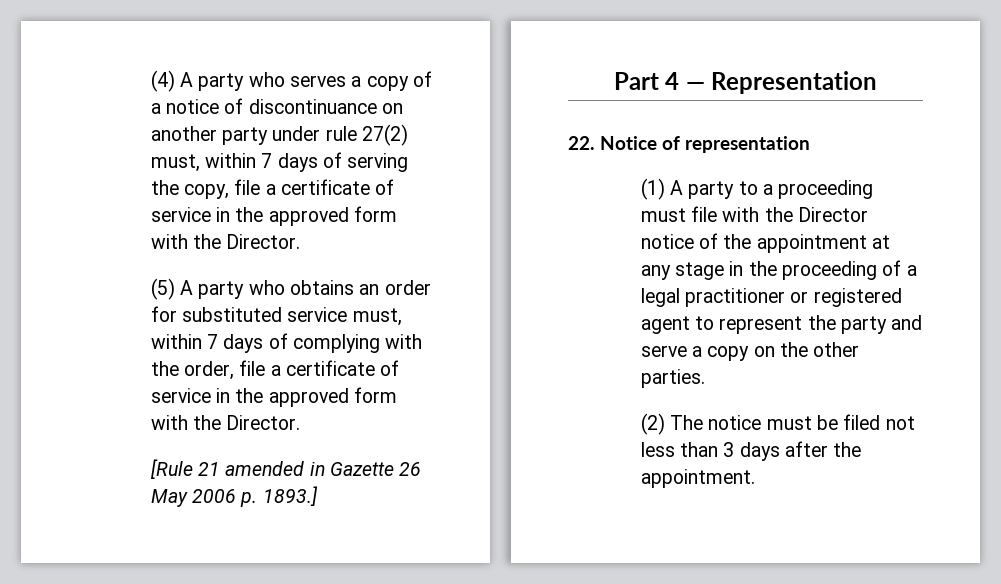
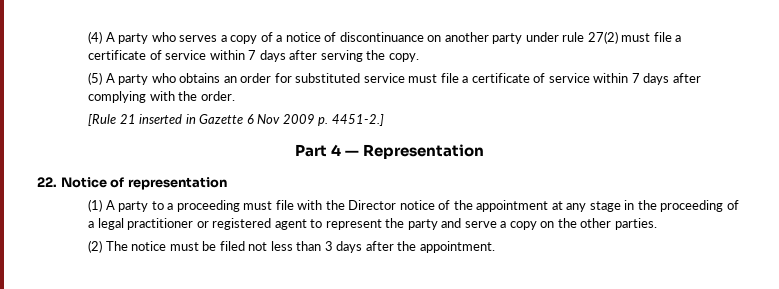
- (4) A party who serves a copy of a notice of discontinuance on another party under rule 27(2) must, within 7 days of serving the copy, file a certificate of service in the approved form with the Director.
+ (4) A party who serves a copy of a notice of discontinuance on another party under rule 27(2) must file a certificate of service within 7 days after serving the copy.
- (5) A party who obtains an order for substituted service must, within 7 days of complying with the order, file a certificate of service in the approved form with the Director.
+ (5) A party who obtains an order for substituted service must file a certificate of service within 7 days after complying with the order.
- [Rule 21 amended in Gazette 26 May 2006 p. 1893.]
+ [Rule 21 inserted in Gazette 6 Nov 2009 p. 4451-2.]

